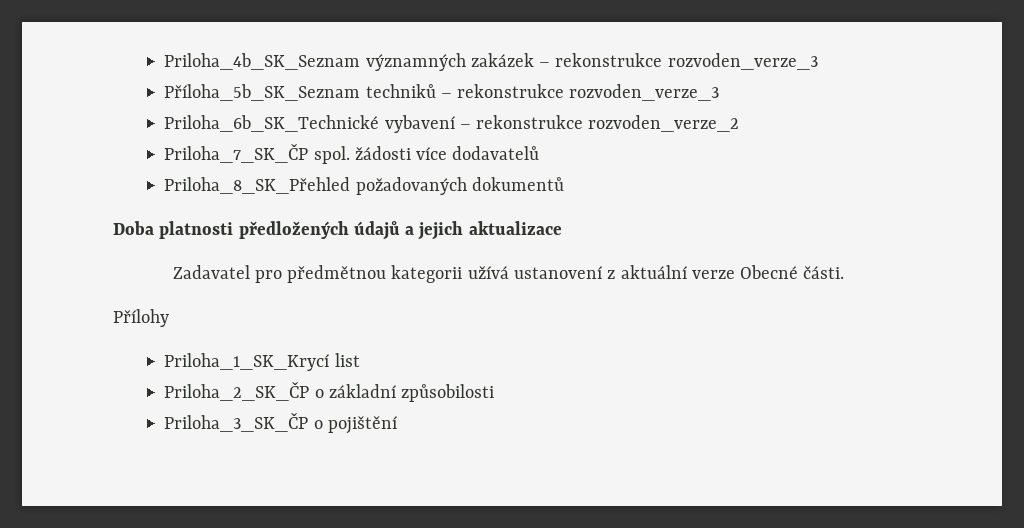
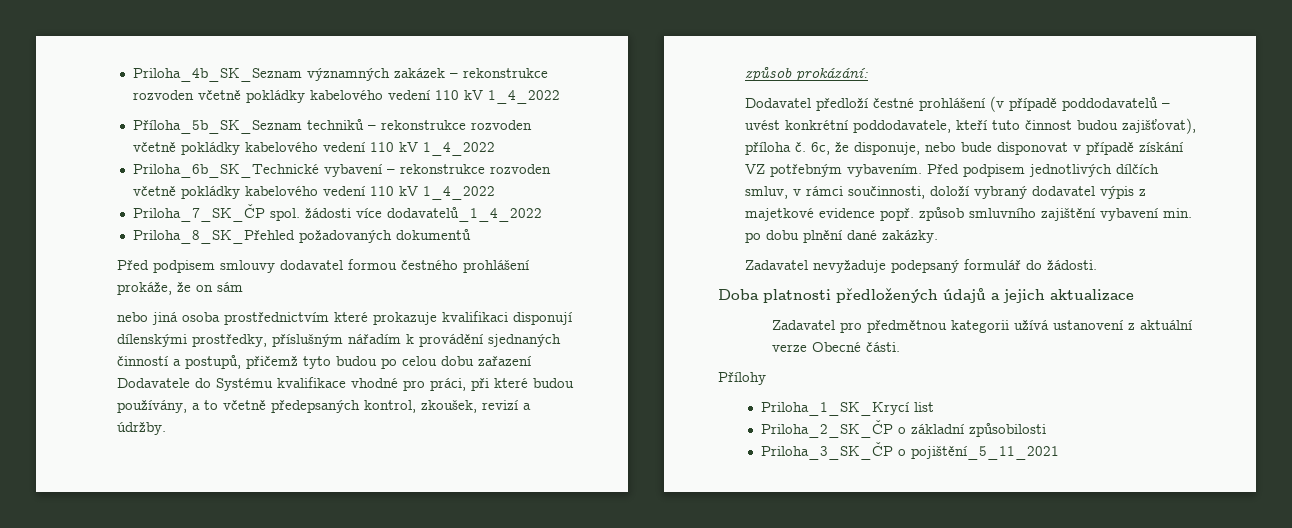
- Priloha_4b_SK_Seznam významných zakázek – rekonstrukce rozvoden_verze_3
- Příloha_5b_SK_Seznam techniků – rekonstrukce rozvoden_verze_3
- Priloha_6b_SK_Technické vybavení – rekonstrukce rozvoden_verze_2
+ Priloha_4b_SK_Seznam významných zakázek – rekonstrukce rozvoden včetně pokládky kabelového vedení 110 kV 1_4_2022
+ Příloha_5b_SK_Seznam techniků – rekonstrukce rozvoden včetně pokládky kabelového vedení 110 kV 1_4_2022
+ Priloha_6b_SK_Technické vybavení – rekonstrukce rozvoden včetně pokládky kabelového vedení 110 kV 1_4_2022
- Priloha_7_SK_ČP spol. žádosti více dodavatelů
+ Priloha_7_SK_ČP spol. žádosti více dodavatelů_1_4_2022
+ Před podpisem smlouvy dodavatel formou čestného prohlášení prokáže, že on sám
+ nebo jiná osoba prostřednictvím které prokazuje kvalifikaci disponují dílenskými prostředky, příslušným nářadím k provádění sjednaných činností a postupů, přičemž tyto budou po celou dobu zařazení Dodavatele do Systému kvalifikace vhodné pro práci, při které budou používány, a to včetně předepsaných kontrol, zkoušek, revizí a údržby.
+ způsob prokázání:
+ Dodavatel předloží čestné prohlášení (v případě poddodavatelů – uvést konkrétní poddodavatele, kteří tuto činnost budou zajišťovat), příloha č. 6c, že disponuje, nebo bude disponovat v případě získání VZ potřebným vybavením. Před podpisem jednotlivých dílčích smluv, v rámci součinnosti, doloží vybraný dodavatel výpis z majetkové evidence popř. způsob smluvního zajištění vybavení min. po dobu plnění dané zakázky.
+ Zadavatel nevyžaduje podepsaný formulář do žádosti.
- Priloha_3_SK_ČP o pojištění
+ Priloha_3_SK_ČP o pojištění_5_11_2021

